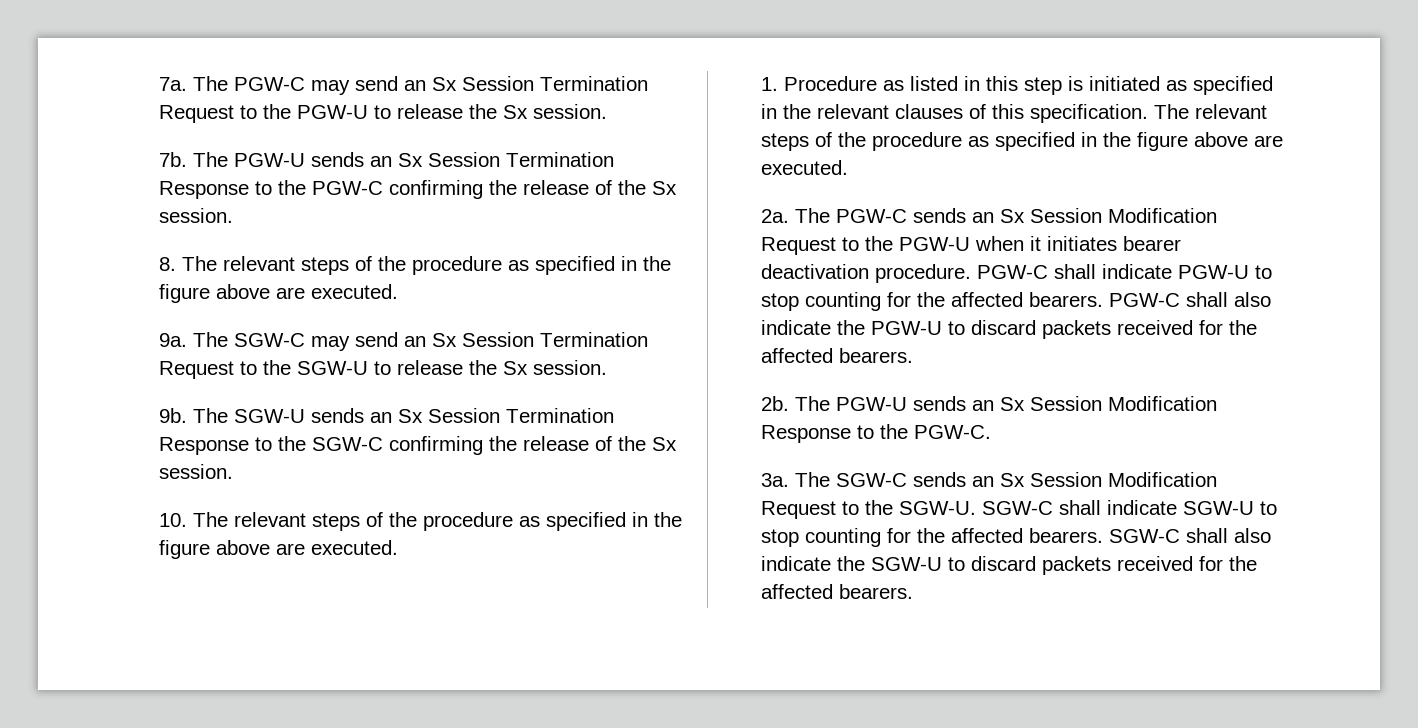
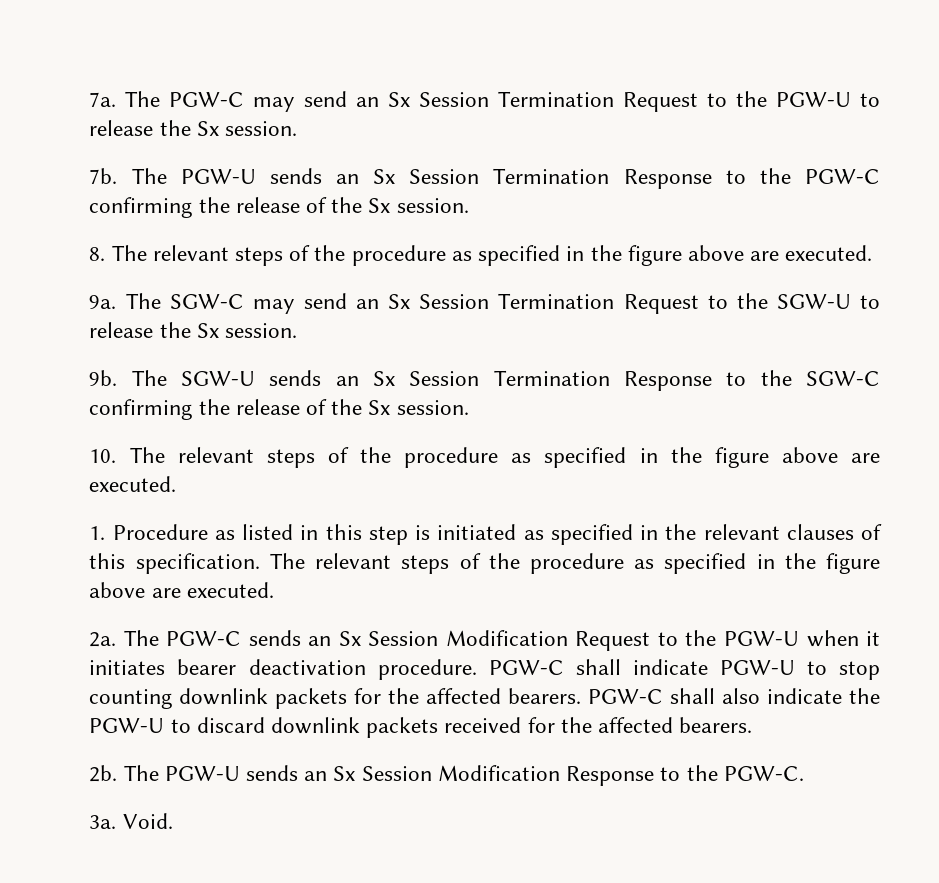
- PGW-C shall indicate PGW-U to stop counting for the affected bearers.
+ PGW-C shall indicate PGW-U to stop counting downlink packets for the affected bearers.
- PGW-C shall also indicate the PGW-U to discard packets received for the affected bearers.
+ PGW-C shall also indicate the PGW-U to discard downlink packets received for the affected bearers.
- The SGW-C sends an Sx Session Modification Request to the SGW-U. SGW-C shall indicate SGW-U to stop counting for the affected bearers. SGW-C shall also indicate the SGW-U to discard packets received for the affected bearers.
+ Void.

